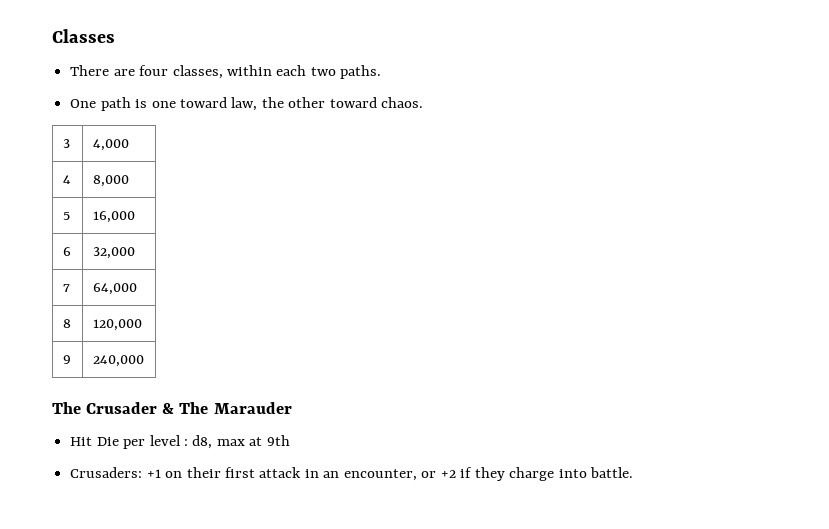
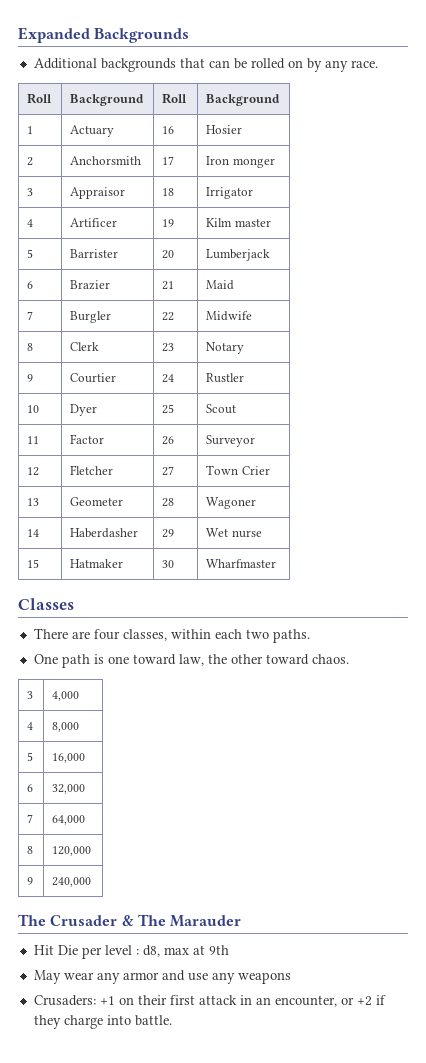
+ Expanded Backgrounds
+ Additional backgrounds that can be rolled on by any race.
+ Roll | Background | Roll | Background
+ 1 | Actuary | 16 | Hosier
+ 2 | Anchorsmith | 17 | Iron monger
+ 3 | Appraisor | 18 | Irrigator
+ 4 | Artificer | 19 | Kilm master
+ 5 | Barrister | 20 | Lumberjack
+ 6 | Brazier | 21 | Maid
+ 7 | Burgler | 22 | Midwife
+ 8 | Clerk | 23 | Notary
+ 9 | Courtier | 24 | Rustler
+ 10 | Dyer | 25 | Scout
+ 11 | Factor | 26 | Surveyor
+ 12 | Fletcher | 27 | Town Crier
+ 13 | Geometer | 28 | Wagoner
+ 14 | Haberdasher | 29 | Wet nurse
+ 15 | Hatmaker | 30 | Wharfmaster
+ May wear any armor and use any weapons

